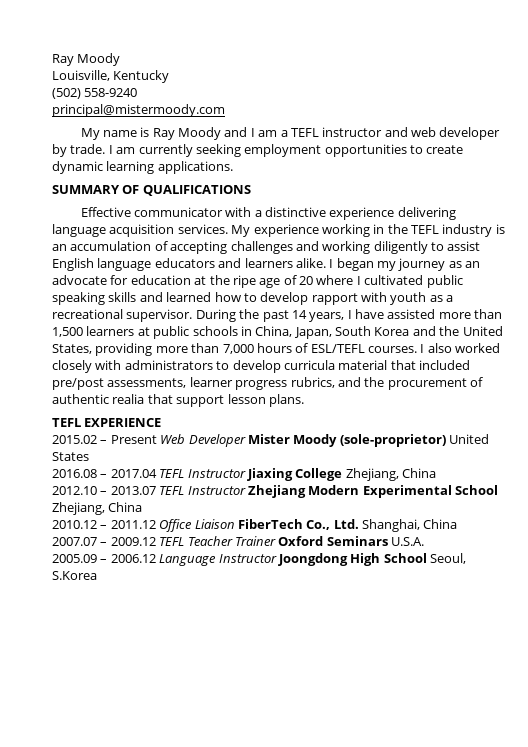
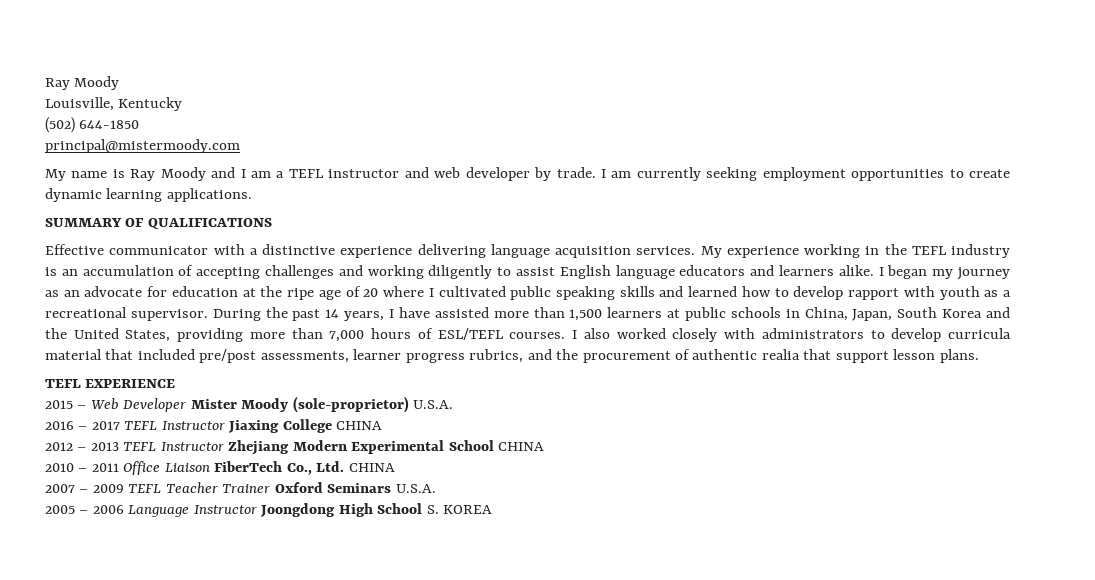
- (502) 558-9240
+ (502) 644-1850
- 2015.02 – Present Web Developer Mister Moody (sole-proprietor) United States
- 2016.08 – 2017.04 TEFL Instructor Jiaxing College Zhejiang, China
- 2012.10 – 2013.07 TEFL Instructor Zhejiang Modern Experimental School Zhejiang, China
- 2010.12 – 2011.12 Office Liaison FiberTech Co., Ltd. Shanghai, China
- 2007.07 – 2009.12 TEFL Teacher Trainer Oxford Seminars U.S.A.
+ 2015 – Web Developer Mister Moody (sole-proprietor) U.S.A.
+ 2016 – 2017 TEFL Instructor Jiaxing College CHINA
+ 2012 – 2013 TEFL Instructor Zhejiang Modern Experimental School CHINA
+ 2010 – 2011 Office Liaison FiberTech Co., Ltd. CHINA
+ 2007 – 2009 TEFL Teacher Trainer Oxford Seminars U.S.A.
- 2005.09 – 2006.12 Language Instructor Joongdong High School Seoul, S.Korea
+ 2005 – 2006 Language Instructor Joongdong High School S. KOREA

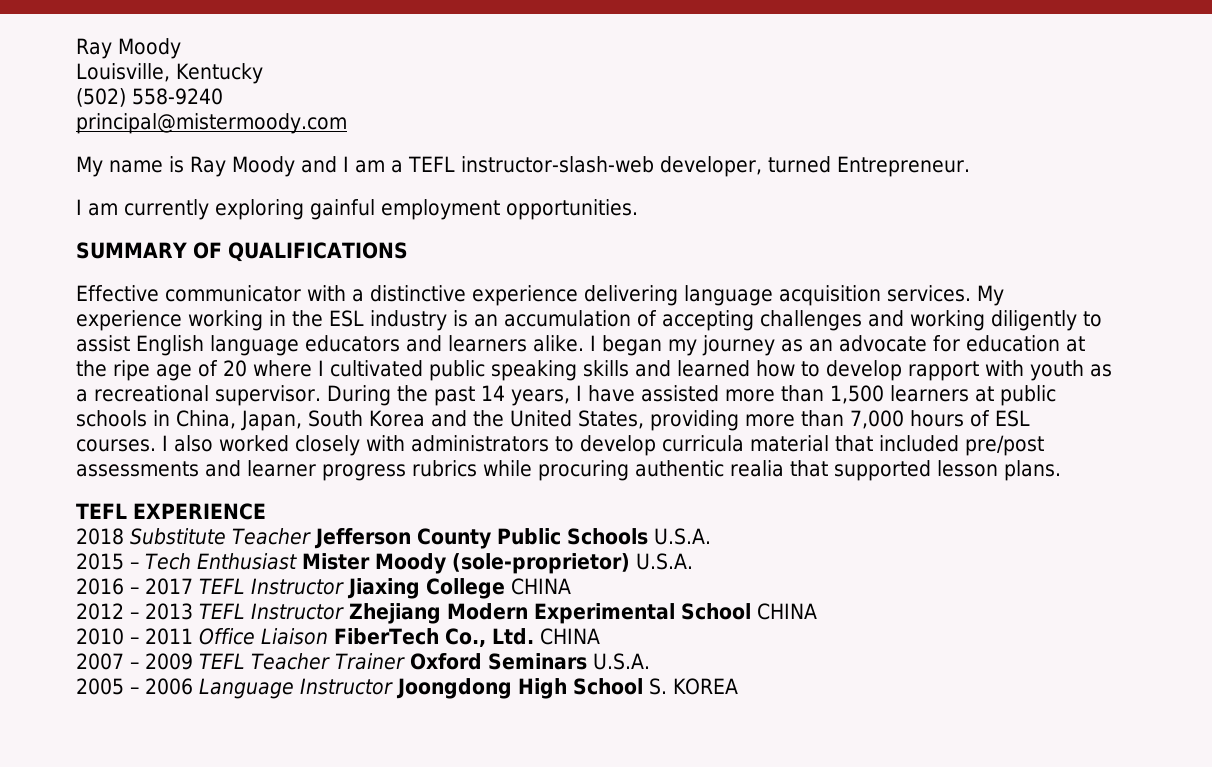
- (502) 644-1850
+ (502) 558-9240
- My name is Ray Moody and I am a TEFL instructor and web developer by trade. I am currently seeking employment opportunities to create dynamic learning applications.
+ My name is Ray Moody and I am a TEFL instructor-slash-web developer, turned Entrepreneur.
+ I am currently exploring gainful employment opportunities.
- My experience working in the TEFL industry is an accumulation of accepting challenges and working diligently to assist English language educators and learners alike.
+ My experience working in the ESL industry is an accumulation of accepting challenges and working diligently to assist English language educators and learners alike.
- During the past 14 years, I have assisted more than 1,500 learners at public schools in China, Japan, South Korea and the United States, providing more than 7,000 hours of ESL/TEFL courses.
+ During the past 14 years, I have assisted more than 1,500 learners at public schools in China, Japan, South Korea and the United States, providing more than 7,000 hours of ESL courses.
- I also worked closely with administrators to develop curricula material that included pre/post assessments, learner progress rubrics, and the procurement of authentic realia that support lesson plans.
+ I also worked closely with administrators to develop curricula material that included pre/post assessments and learner progress rubrics while procuring authentic realia that supported lesson plans.
+ 2018 Substitute Teacher Jefferson County Public Schools U.S.A.
- 2015 – Web Developer Mister Moody (sole-proprietor) U.S.A.
+ 2015 – Tech Enthusiast Mister Moody (sole-proprietor) U.S.A.

